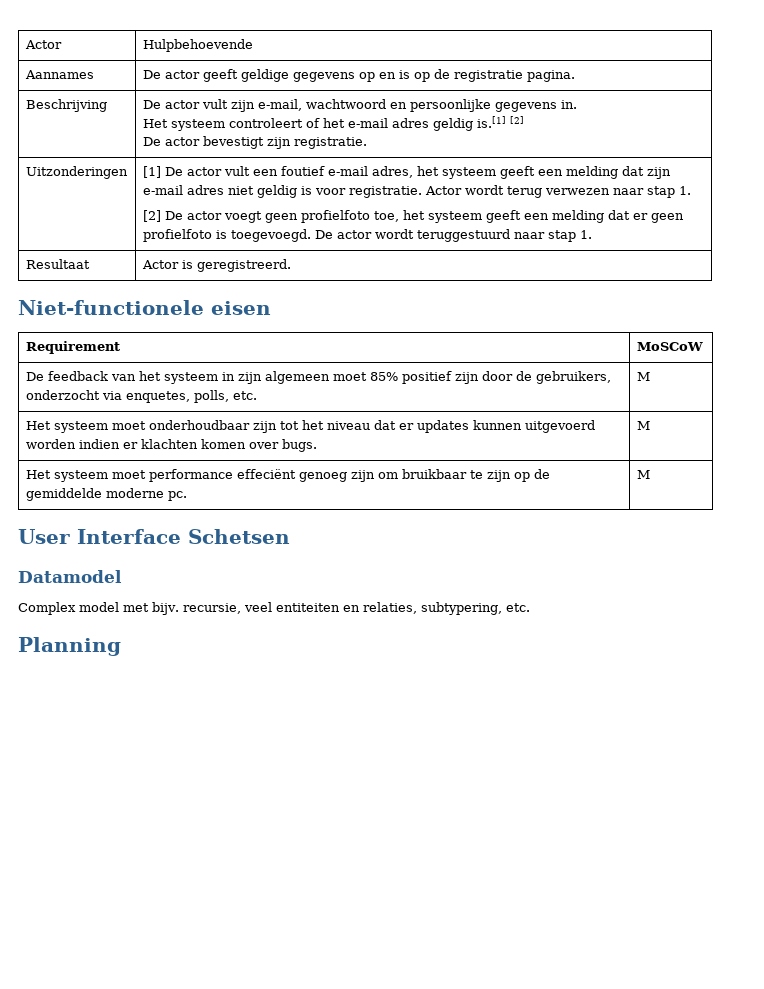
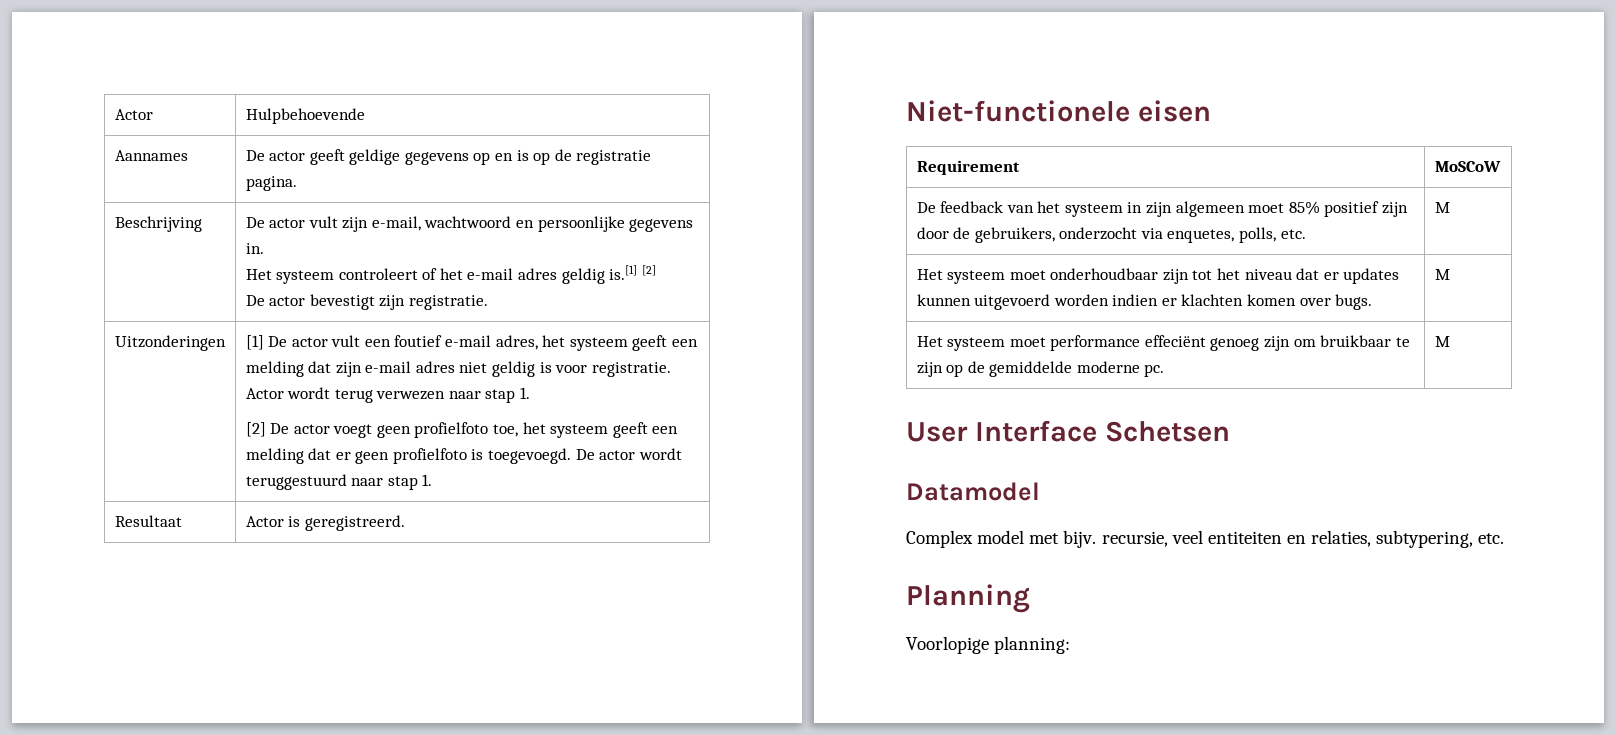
+ Voorlopige planning:

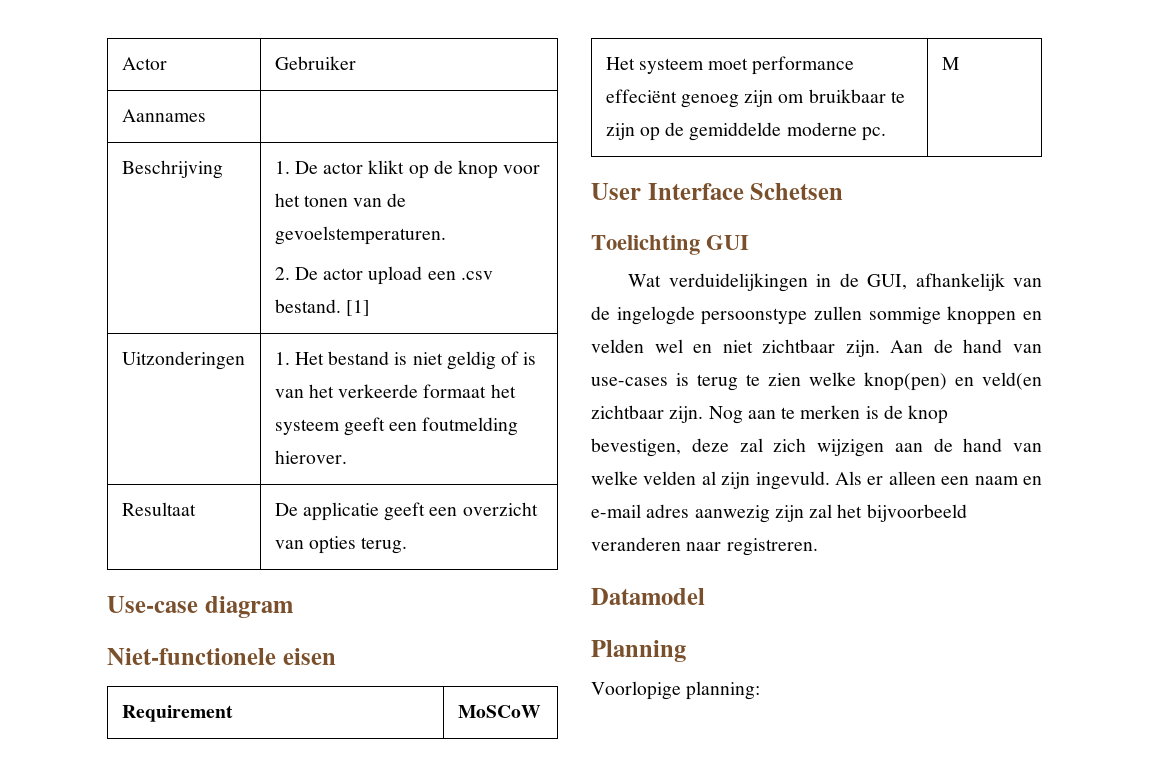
- Actor | Hulpbehoevende
+ Actor | Gebruiker
- Aannames | De actor geeft geldige gegevens op en is op de registratie pagina.
+ Aannames |
- Beschrijving | De actor vult zijn e-mail, wachtwoord en persoonlijke gegevens in.
- Het systeem controleert of het e-mail adres geldig is.[1] [2]
- De actor bevestigt zijn registratie.
- Uitzonderingen | [1] De actor vult een foutief e-mail adres, het systeem geeft een melding dat zijn e-mail adres niet geldig is voor registratie. Actor wordt terug verwezen naar stap 1.
- [2] De actor voegt geen profielfoto toe, het systeem geeft een melding dat er geen profielfoto is toegevoegd. De actor wordt teruggestuurd naar stap 1.
- Resultaat | Actor is geregistreerd.
+ Beschrijving | 1. De actor klikt op de knop voor het tonen van de gevoelstemperaturen.
+ 2. De actor upload een .csv bestand. [1]
+ Uitzonderingen | 1. Het bestand is niet geldig of is van het verkeerde formaat het systeem geeft een foutmelding hierover.
+ Resultaat | De applicatie geeft een overzicht van opties terug.
+ Use-case diagram
  Niet-functionele eisen
  Requirement | MoSCoW
- De feedback van het systeem in zijn algemeen moet 85% positief zijn door de gebruikers, onderzocht via enquetes, polls, etc. | M
- Het systeem moet onderhoudbaar zijn tot het niveau dat er updates kunnen uitgevoerd worden indien er klachten komen over bugs. | M
+ Toelichting GUI
+ Wat verduidelijkingen in de GUI, afhankelijk van de ingelogde persoonstype zullen sommige knoppen en velden wel en niet zichtbaar zijn. Aan de hand van use-cases is terug te zien welke knop(pen) en veld(en zichtbaar zijn. Nog aan te merken is de knop bevestigen, deze zal zich wijzigen aan de hand van welke velden al zijn ingevuld. Als er alleen een naam en e-mail adres aanwezig zijn zal het bijvoorbeeld veranderen naar registreren.
  Datamodel
- Complex model met bijv. recursie, veel entiteiten en relaties, subtypering, etc.

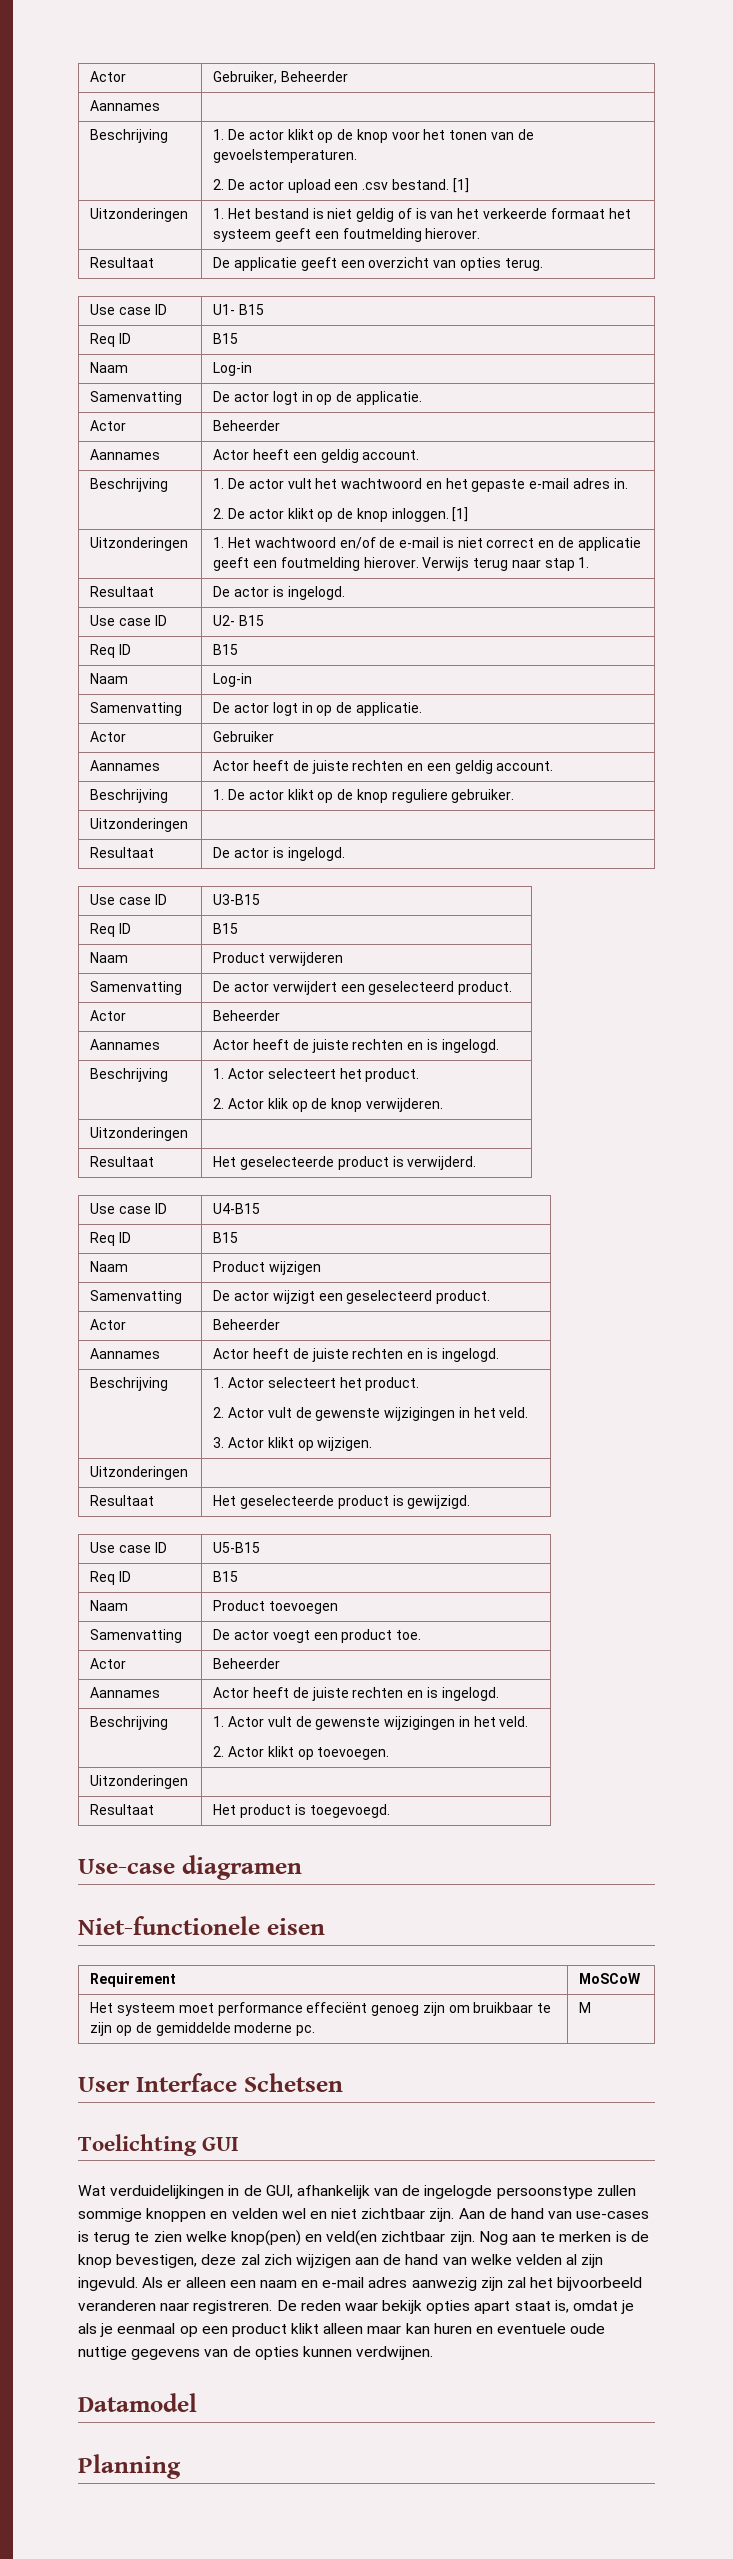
- Actor | Gebruiker
+ Actor | Gebruiker, Beheerder
+ Use case ID | U1- B15
+ Req ID | B15
+ Naam | Log-in
+ Samenvatting | De actor logt in op de applicatie.
+ Actor | Beheerder
+ Aannames | Actor heeft een geldig account.
+ Beschrijving | 1. De actor vult het wachtwoord en het gepaste e-mail adres in.
+ 2. De actor klikt op de knop inloggen. [1]
+ Uitzonderingen | 1. Het wachtwoord en/of de e-mail is niet correct en de applicatie geeft een foutmelding hierover. Verwijs terug naar stap 1.
+ Resultaat | De actor is ingelogd.
+ Use case ID | U2- B15
+ Req ID | B15
+ Naam | Log-in
+ Samenvatting | De actor logt in op de applicatie.
+ Actor | Gebruiker
+ Aannames | Actor heeft de juiste rechten en een geldig account.
+ Beschrijving | 1. De actor klikt op de knop reguliere gebruiker.
+ Uitzonderingen |
+ Resultaat | De actor is ingelogd.
+ Use case ID | U3-B15
+ Req ID | B15
+ Naam | Product verwijderen
+ Samenvatting | De actor verwijdert een geselecteerd product.
+ Actor | Beheerder
+ Aannames | Actor heeft de juiste rechten en is ingelogd.
+ Beschrijving | 1. Actor selecteert het product.
+ 2. Actor klik op de knop verwijderen.
+ Uitzonderingen |
+ Resultaat | Het geselecteerde product is verwijderd.
+ Use case ID | U4-B15
+ Req ID | B15
+ Naam | Product wijzigen
+ Samenvatting | De actor wijzigt een geselecteerd product.
+ Actor | Beheerder
+ Aannames | Actor heeft de juiste rechten en is ingelogd.
+ Beschrijving | 1. Actor selecteert het product.
+ 2. Actor vult de gewenste wijzigingen in het veld.
+ 3. Actor klikt op wijzigen.
+ Uitzonderingen |
+ Resultaat | Het geselecteerde product is gewijzigd.
+ Use case ID | U5-B15
+ Req ID | B15
+ Naam | Product toevoegen
+ Samenvatting | De actor voegt een product toe.
+ Actor | Beheerder
+ Aannames | Actor heeft de juiste rechten en is ingelogd.
+ Beschrijving | 1. Actor vult de gewenste wijzigingen in het veld.
+ 2. Actor klikt op toevoegen.
+ Uitzonderingen |
+ Resultaat | Het product is toegevoegd.
- Use-case diagram
+ Use-case diagramen
+ De reden waar bekijk opties apart staat is, omdat je als je eenmaal op een product klikt alleen maar kan huren en eventuele oude nuttige gegevens van de opties kunnen verdwijnen.
- Voorlopige planning:

